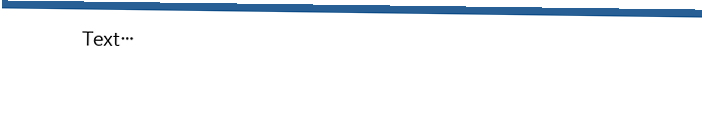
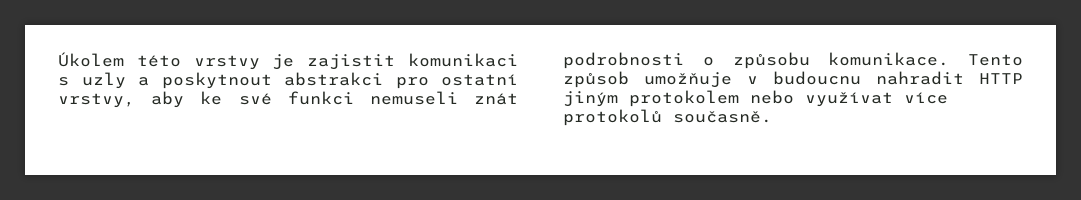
- Text…
+ Úkolem této vrstvy je zajistit komunikaci s uzly a poskytnout abstrakci pro ostatní vrstvy, aby ke své funkci nemuseli znát podrobnosti o způsobu komunikace. Tento způsob umožňuje v budoucnu nahradit HTTP jiným protokolem nebo využívat více protokolů současně.

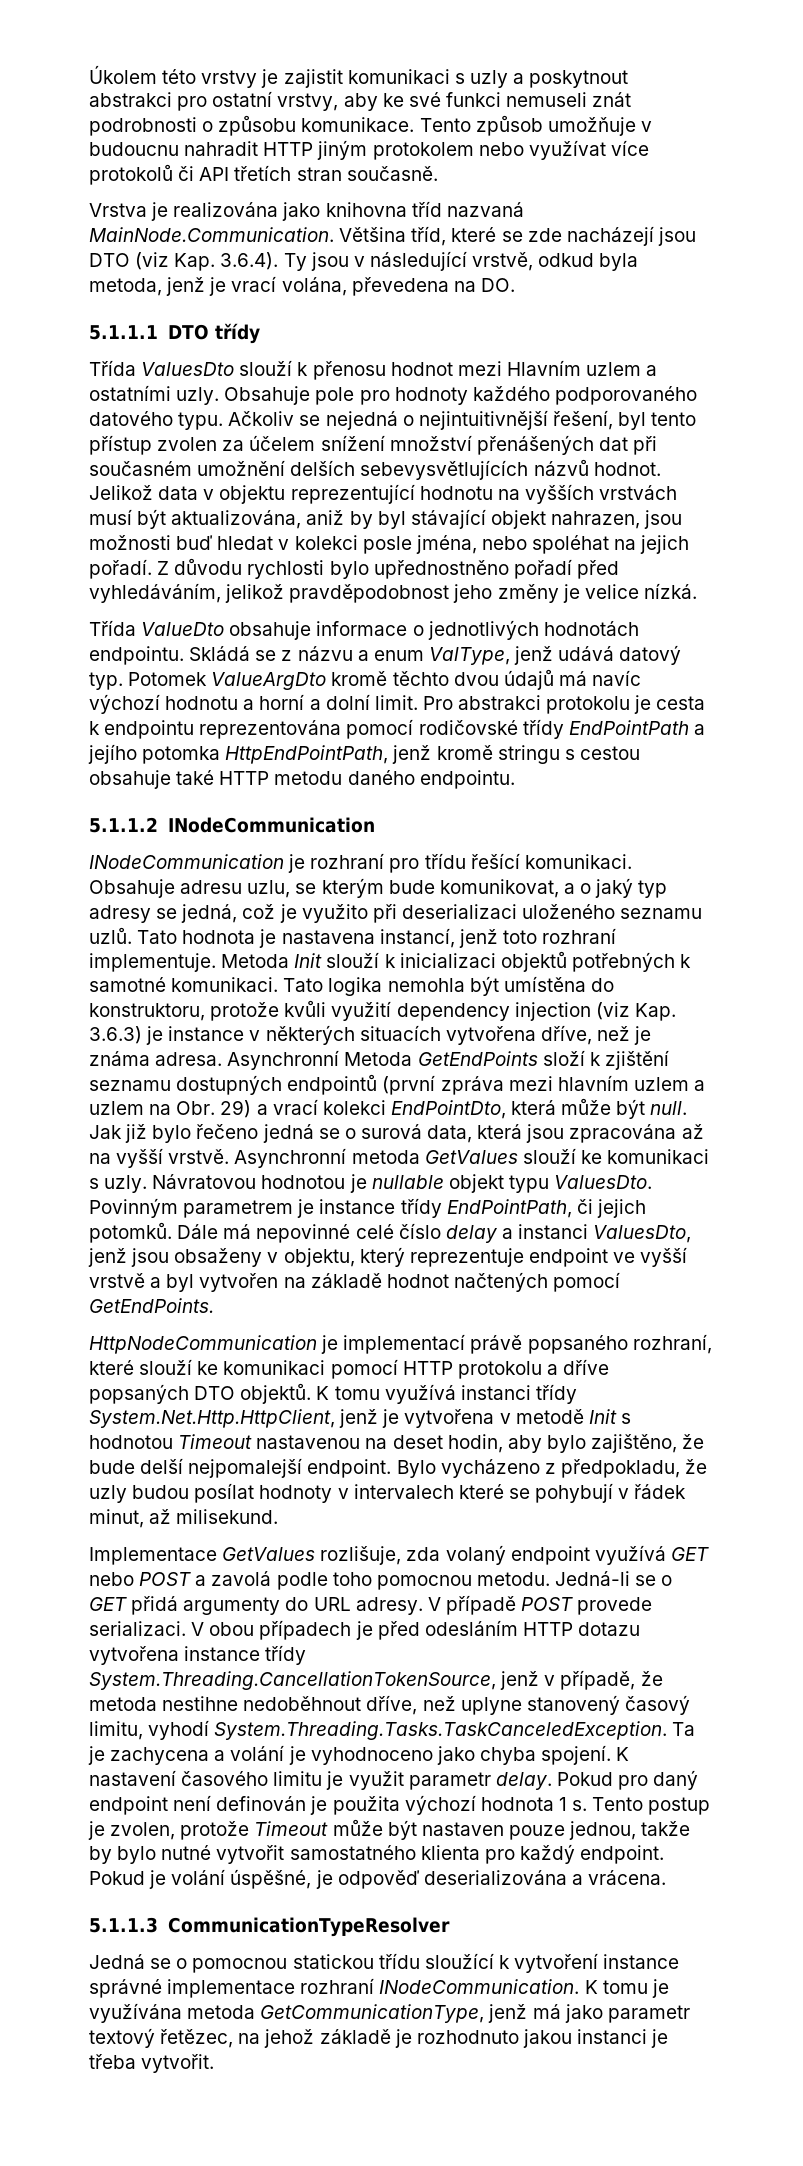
- Tento způsob umožňuje v budoucnu nahradit HTTP jiným protokolem nebo využívat více protokolů současně.
+ Tento způsob umožňuje v budoucnu nahradit HTTP jiným protokolem nebo využívat více protokolů či API třetích stran současně.
+ Vrstva je realizována jako knihovna tříd nazvaná MainNode.Communication. Většina tříd, které se zde nacházejí jsou DTO (viz Kap. 3.6.4). Ty jsou v následující vrstvě, odkud byla metoda, jenž je vrací volána, převedena na DO.
+ 5.1.1.1 DTO třídy
+ Třída ValuesDto slouží k přenosu hodnot mezi Hlavním uzlem a ostatními uzly. Obsahuje pole pro hodnoty každého podporovaného datového typu. Ačkoliv se nejedná o nejintuitivnější řešení, byl tento přístup zvolen za účelem snížení množství přenášených dat při současném umožnění delších sebevysvětlujících názvů hodnot. Jelikož data v objektu reprezentující hodnotu na vyšších vrstvách musí být aktualizována, aniž by byl stávající objekt nahrazen, jsou možnosti buď hledat v kolekci posle jména, nebo spoléhat na jejich pořadí. Z důvodu rychlosti bylo upřednostněno pořadí před vyhledáváním, jelikož pravděpodobnost jeho změny je velice nízká.
+ Třída ValueDto obsahuje informace o jednotlivých hodnotách endpointu. Skládá se z názvu a enum ValType, jenž udává datový typ. Potomek ValueArgDto kromě těchto dvou údajů má navíc výchozí hodnotu a horní a dolní limit. Pro abstrakci protokolu je cesta k endpointu reprezentována pomocí rodičovské třídy EndPointPath a jejího potomka HttpEndPointPath, jenž kromě stringu s cestou obsahuje také HTTP metodu daného endpointu.
+ 5.1.1.2 INodeCommunication
+ INodeCommunication je rozhraní pro třídu řešící komunikaci. Obsahuje adresu uzlu, se kterým bude komunikovat, a o jaký typ adresy se jedná, což je využito při deserializaci uloženého seznamu uzlů. Tato hodnota je nastavena instancí, jenž toto rozhraní implementuje. Metoda Init slouží k inicializaci objektů potřebných k samotné komunikaci. Tato logika nemohla být umístěna do konstruktoru, protože kvůli využití dependency injection (viz Kap. 3.6.3) je instance v některých situacích vytvořena dříve, než je známa adresa. Asynchronní Metoda GetEndPoints složí k zjištění seznamu dostupných endpointů (první zpráva mezi hlavním uzlem a uzlem na Obr. 29) a vrací kolekci EndPointDto, která může být null. Jak již bylo řečeno jedná se o surová data, která jsou zpracována až na vyšší vrstvě. Asynchronní metoda GetValues slouží ke komunikaci s uzly. Návratovou hodnotou je nullable objekt typu ValuesDto. Povinným parametrem je instance třídy EndPointPath, či jejich potomků. Dále má nepovinné celé číslo delay a instanci ValuesDto, jenž jsou obsaženy v objektu, který reprezentuje endpoint ve vyšší vrstvě a byl vytvořen na základě hodnot načtených pomocí GetEndPoints.
+ HttpNodeCommunication je implementací právě popsaného rozhraní, které slouží ke komunikaci pomocí HTTP protokolu a dříve popsaných DTO objektů. K tomu využívá instanci třídy System.Net.Http.HttpClient, jenž je vytvořena v metodě Init s hodnotou Timeout nastavenou na deset hodin, aby bylo zajištěno, že bude delší nejpomalejší endpoint. Bylo vycházeno z předpokladu, že uzly budou posílat hodnoty v intervalech které se pohybují v řádek minut, až milisekund.
+ Implementace GetValues rozlišuje, zda volaný endpoint využívá GET nebo POST a zavolá podle toho pomocnou metodu. Jedná-li se o GET přidá argumenty do URL adresy. V případě POST provede serializaci. V obou případech je před odesláním HTTP dotazu vytvořena instance třídy System.Threading.CancellationTokenSource, jenž v případě, že metoda nestihne nedoběhnout dříve, než uplyne stanovený časový limitu, vyhodí System.Threading.Tasks.TaskCanceledException. Ta je zachycena a volání je vyhodnoceno jako chyba spojení. K nastavení časového limitu je využit parametr delay. Pokud pro daný endpoint není definován je použita výchozí hodnota 1 s. Tento postup je zvolen, protože Timeout může být nastaven pouze jednou, takže by bylo nutné vytvořit samostatného klienta pro každý endpoint. Pokud je volání úspěšné, je odpověď deserializována a vrácena.
+ 5.1.1.3 CommunicationTypeResolver
+ Jedná se o pomocnou statickou třídu sloužící k vytvoření instance správné implementace rozhraní INodeCommunication. K tomu je využívána metoda GetCommunicationType, jenž má jako parametr textový řetězec, na jehož základě je rozhodnuto jakou instanci je třeba vytvořit.

